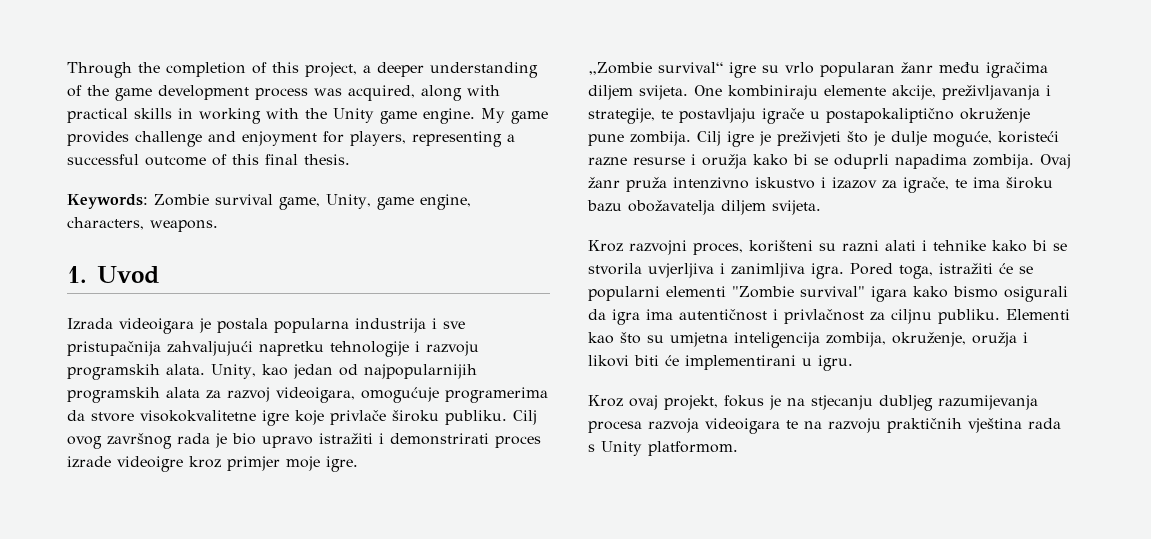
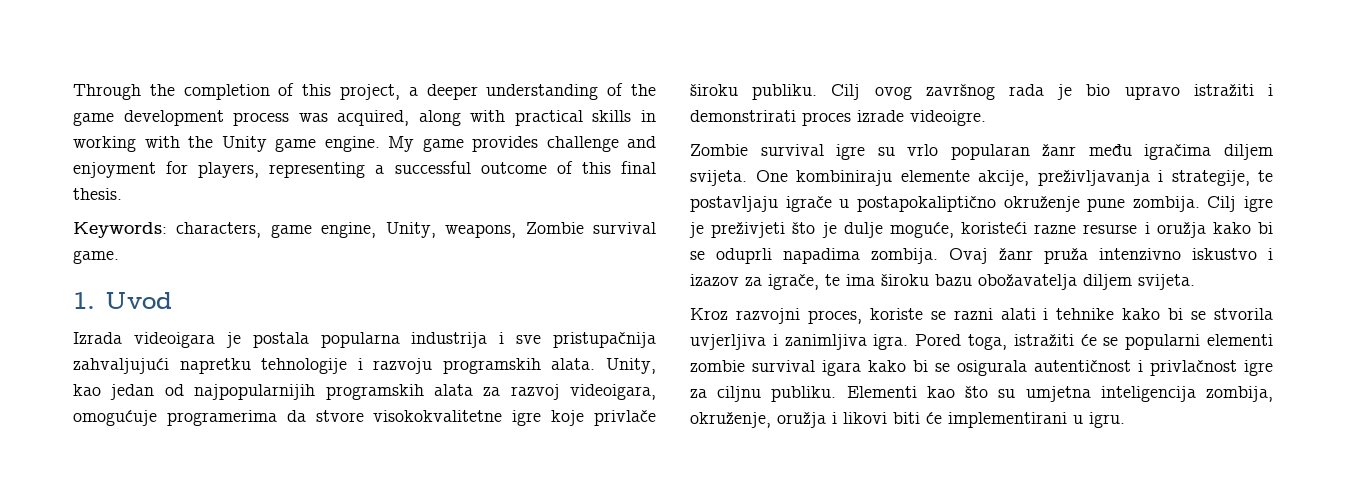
- Keywords: Zombie survival game, Unity, game engine, characters, weapons.
+ Keywords: characters, game engine, Unity, weapons, Zombie survival game.
- Cilj ovog završnog rada je bio upravo istražiti i demonstrirati proces izrade videoigre kroz primjer moje igre.
- „Zombie survival“ igre su vrlo popularan žanr među igračima diljem svijeta.
+ Cilj ovog završnog rada je bio upravo istražiti i demonstrirati proces izrade videoigre.
+ Zombie survival igre su vrlo popularan žanr među igračima diljem svijeta.
- Kroz razvojni proces, korišteni su razni alati i tehnike kako bi se stvorila uvjerljiva i zanimljiva igra.
+ Kroz razvojni proces, koriste se razni alati i tehnike kako bi se stvorila uvjerljiva i zanimljiva igra.
- Pored toga, istražiti će se popularni elementi "Zombie survival" igara kako bismo osigurali da igra ima autentičnost i privlačnost za ciljnu publiku.
+ Pored toga, istražiti će se popularni elementi zombie survival igara kako bi se osigurala autentičnost i privlačnost igre za ciljnu publiku.
- Kroz ovaj projekt, fokus je na stjecanju dubljeg razumijevanja procesa razvoja videoigara te na razvoju praktičnih vještina rada s Unity platformom.

